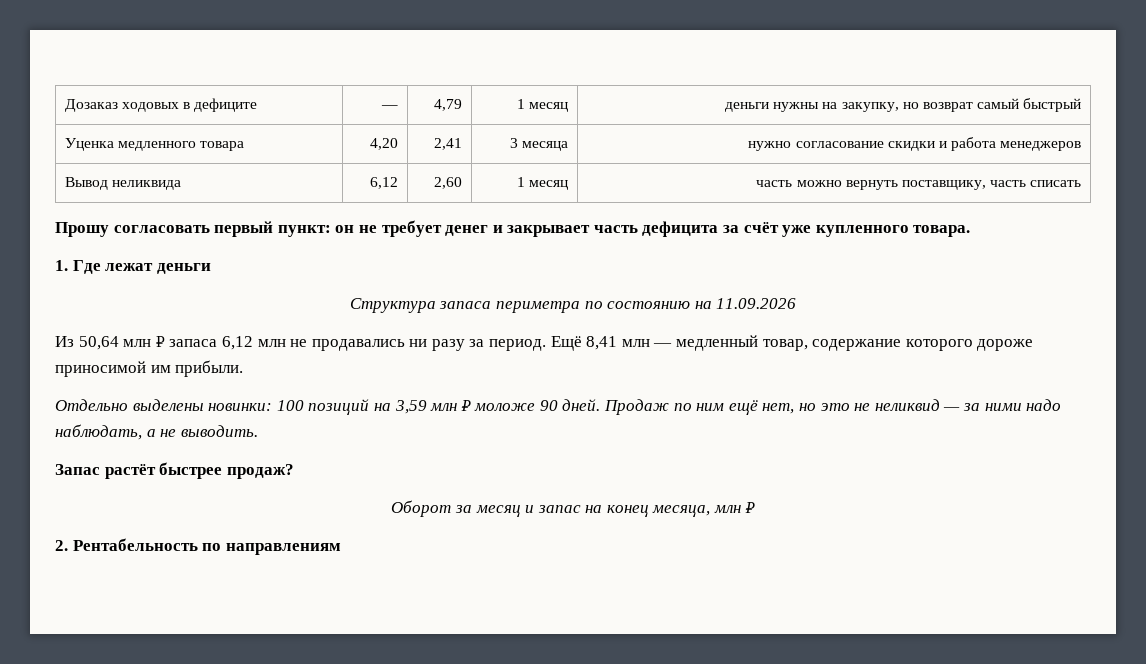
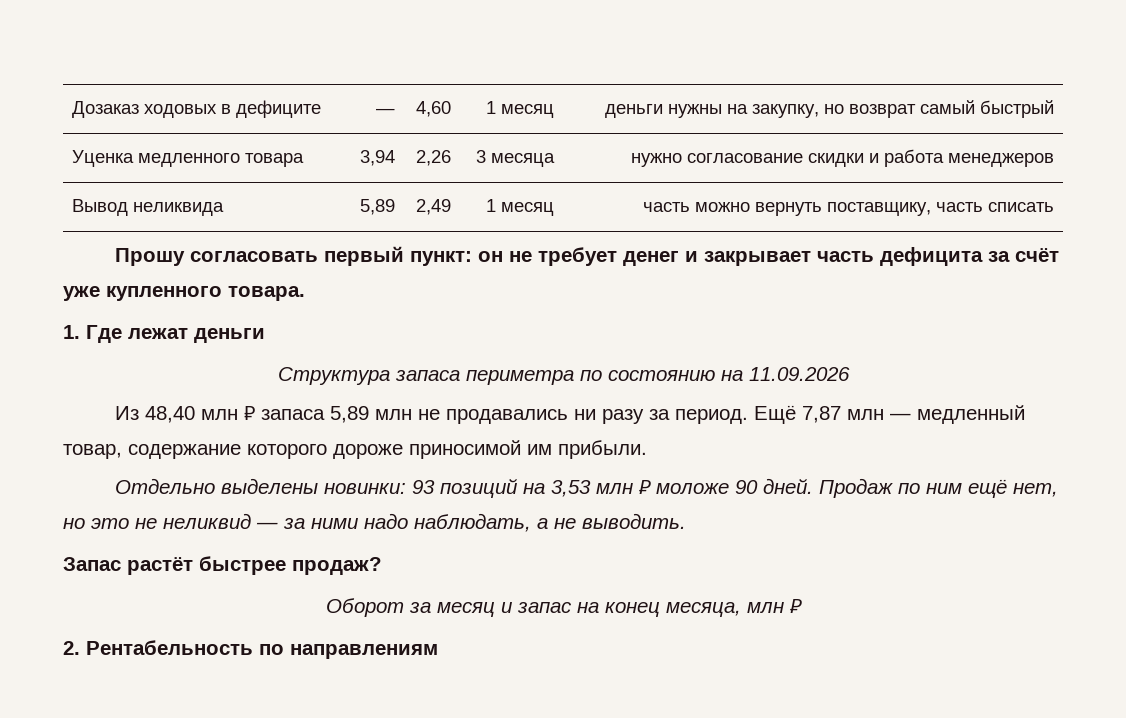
- Дозаказ ходовых в дефиците | — | 4,79 | 1 месяц | деньги нужны на закупку, но возврат самый быстрый
+ Дозаказ ходовых в дефиците | — | 4,60 | 1 месяц | деньги нужны на закупку, но возврат самый быстрый
- Уценка медленного товара | 4,20 | 2,41 | 3 месяца | нужно согласование скидки и работа менеджеров
+ Уценка медленного товара | 3,94 | 2,26 | 3 месяца | нужно согласование скидки и работа менеджеров
- Вывод неликвида | 6,12 | 2,60 | 1 месяц | часть можно вернуть поставщику, часть списать
+ Вывод неликвида | 5,89 | 2,49 | 1 месяц | часть можно вернуть поставщику, часть списать
- Из 50,64 млн ₽ запаса 6,12 млн не продавались ни разу за период.
+ Из 48,40 млн ₽ запаса 5,89 млн не продавались ни разу за период.
- Ещё 8,41 млн — медленный товар, содержание которого дороже приносимой им прибыли.
+ Ещё 7,87 млн — медленный товар, содержание которого дороже приносимой им прибыли.
- Отдельно выделены новинки: 100 позиций на 3,59 млн ₽ моложе 90 дней.
+ Отдельно выделены новинки: 93 позиций на 3,53 млн ₽ моложе 90 дней.

